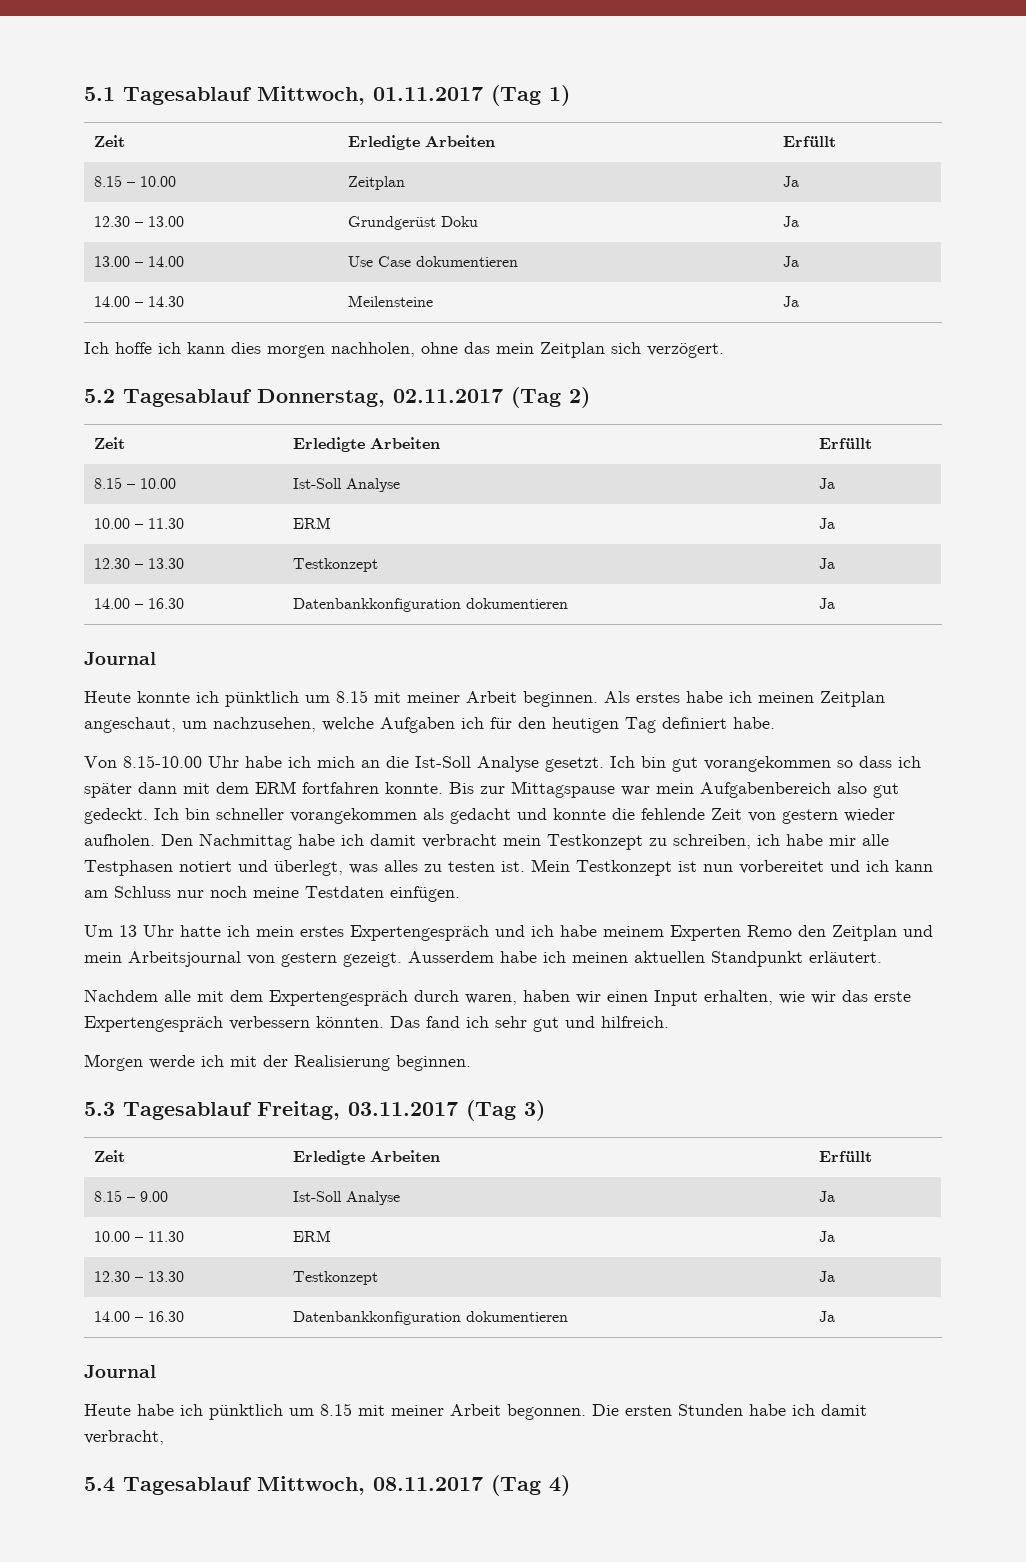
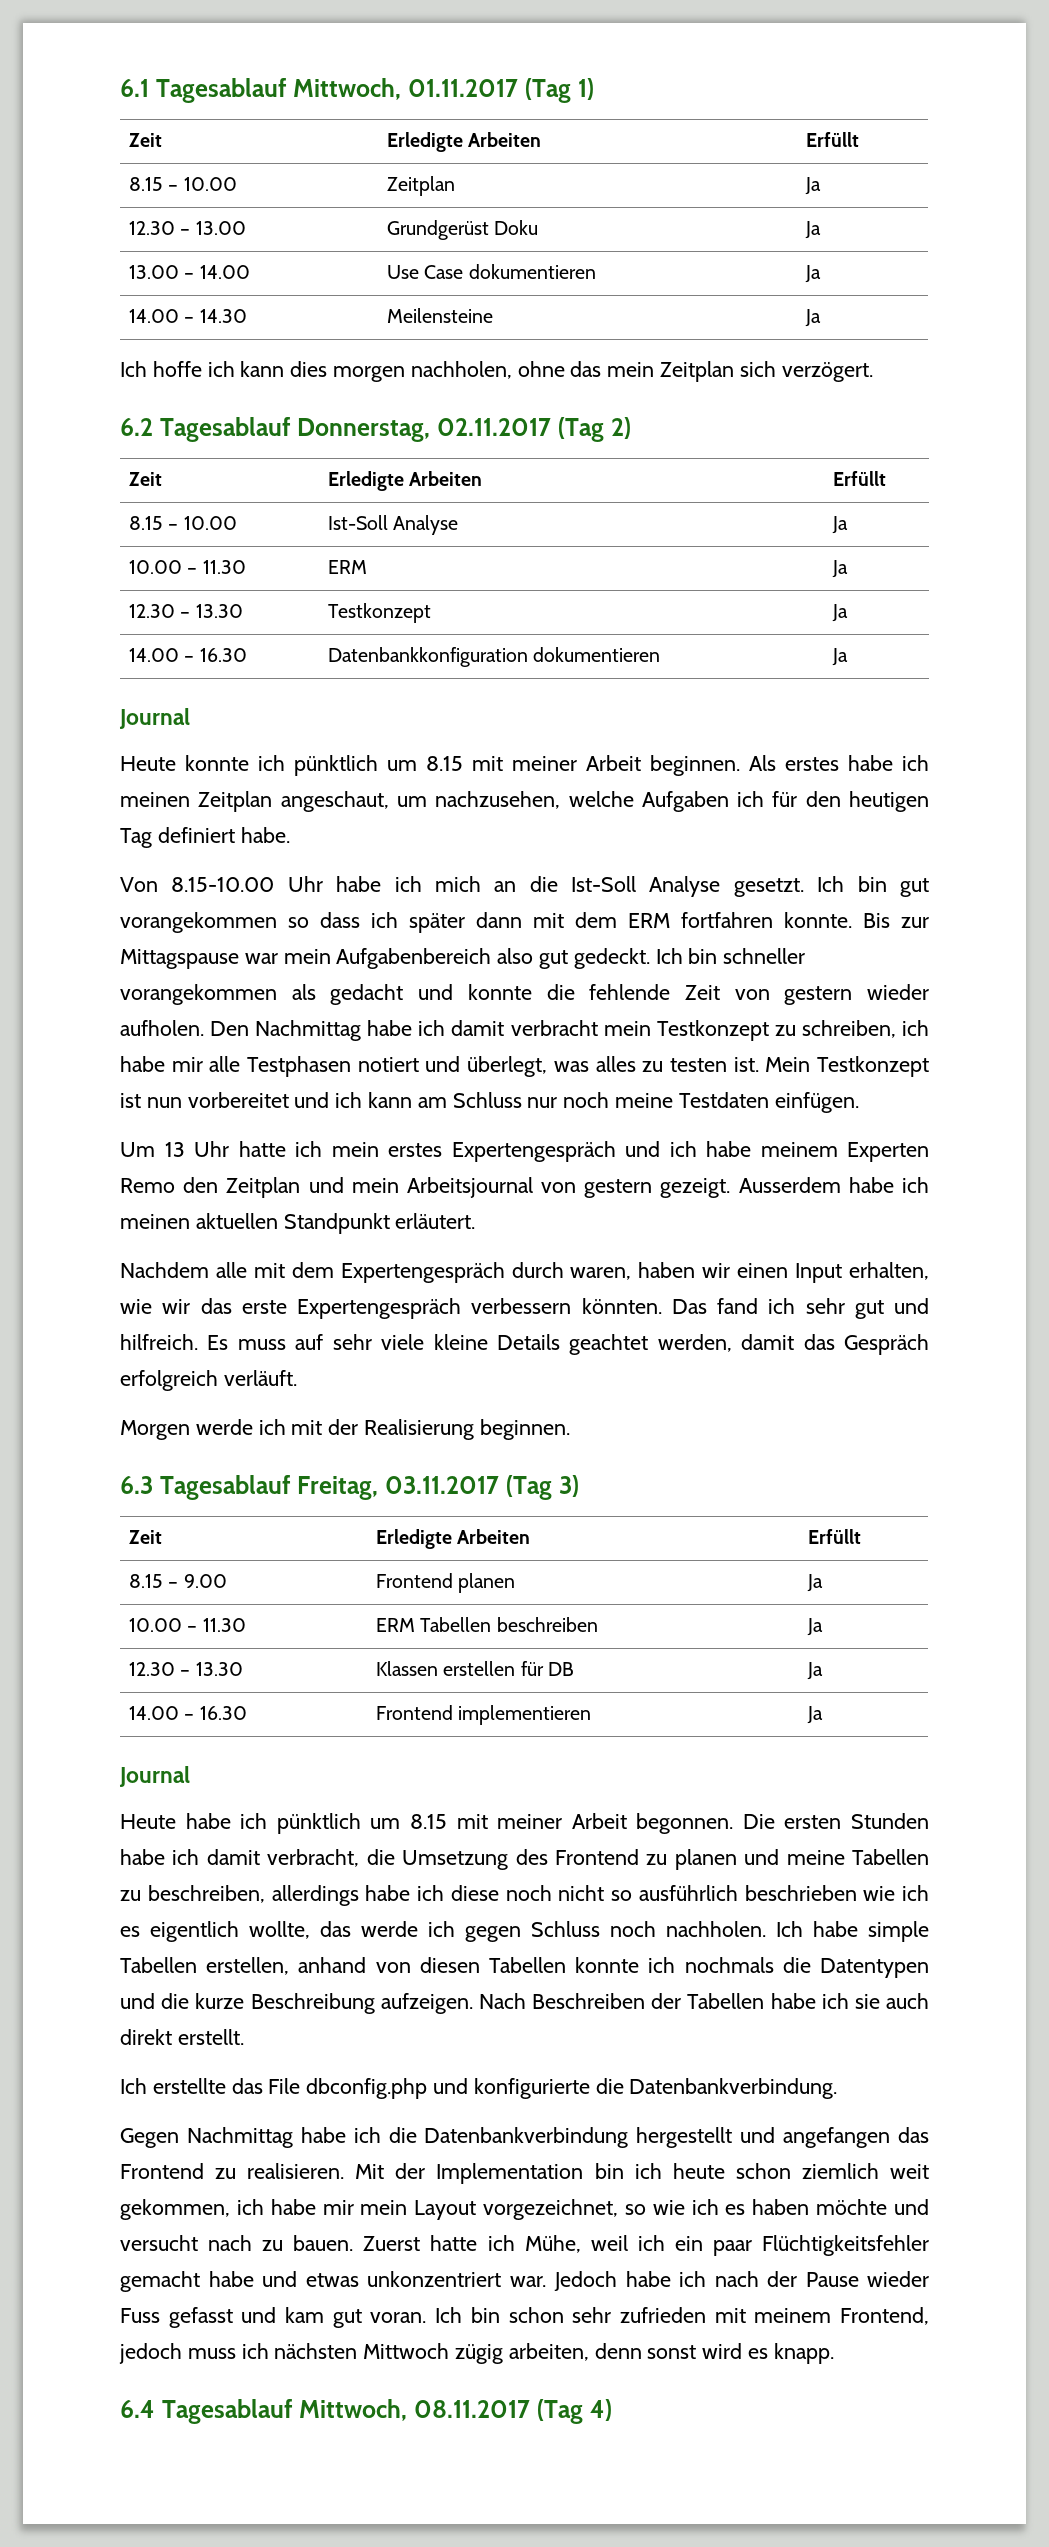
- 5.1 Tagesablauf Mittwoch, 01.11.2017 (Tag 1)
+ 6.1 Tagesablauf Mittwoch, 01.11.2017 (Tag 1)
- 5.2 Tagesablauf Donnerstag, 02.11.2017 (Tag 2)
+ 6.2 Tagesablauf Donnerstag, 02.11.2017 (Tag 2)
+ Es muss auf sehr viele kleine Details geachtet werden, damit das Gespräch erfolgreich verläuft.
- 5.3 Tagesablauf Freitag, 03.11.2017 (Tag 3)
+ 6.3 Tagesablauf Freitag, 03.11.2017 (Tag 3)
- 8.15 – 9.00 | Ist-Soll Analyse | Ja
- 10.00 – 11.30 | ERM | Ja
- 12.30 – 13.30 | Testkonzept | Ja
- 14.00 – 16.30 | Datenbankkonfiguration dokumentieren | Ja
+ 8.15 – 9.00 | Frontend planen | Ja
+ 10.00 – 11.30 | ERM Tabellen beschreiben | Ja
+ 12.30 – 13.30 | Klassen erstellen für DB | Ja
+ 14.00 – 16.30 | Frontend implementieren | Ja
- Die ersten Stunden habe ich damit verbracht,
- 5.4 Tagesablauf Mittwoch, 08.11.2017 (Tag 4)
+ Die ersten Stunden habe ich damit verbracht, die Umsetzung des Frontend zu planen und meine Tabellen zu beschreiben, allerdings habe ich diese noch nicht so ausführlich beschrieben wie ich es eigentlich wollte, das werde ich gegen Schluss noch nachholen. Ich habe simple Tabellen erstellen, anhand von diesen Tabellen konnte ich nochmals die Datentypen und die kurze Beschreibung aufzeigen. Nach Beschreiben der Tabellen habe ich sie auch direkt erstellt.
+ Ich erstellte das File dbconfig.php und konfigurierte die Datenbankverbindung.
+ Gegen Nachmittag habe ich die Datenbankverbindung hergestellt und angefangen das Frontend zu realisieren. Mit der Implementation bin ich heute schon ziemlich weit gekommen, ich habe mir mein Layout vorgezeichnet, so wie ich es haben möchte und versucht nach zu bauen. Zuerst hatte ich Mühe, weil ich ein paar Flüchtigkeitsfehler gemacht habe und etwas unkonzentriert war. Jedoch habe ich nach der Pause wieder Fuss gefasst und kam gut voran. Ich bin schon sehr zufrieden mit meinem Frontend, jedoch muss ich nächsten Mittwoch zügig arbeiten, denn sonst wird es knapp.
+ 6.4 Tagesablauf Mittwoch, 08.11.2017 (Tag 4)

